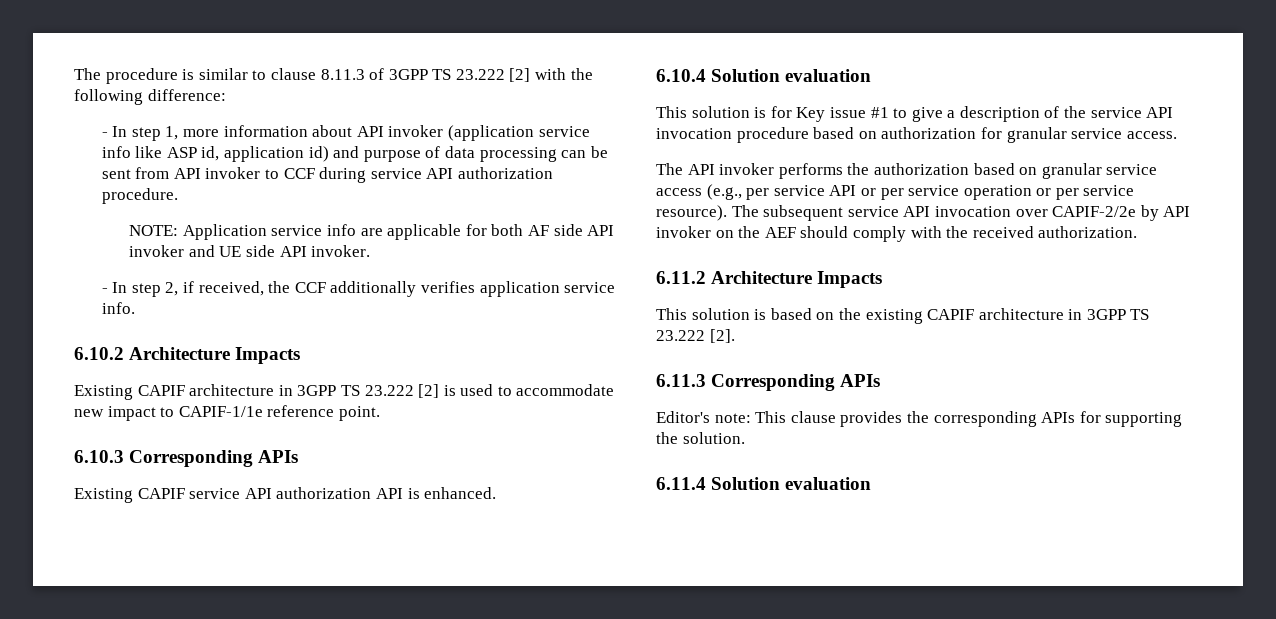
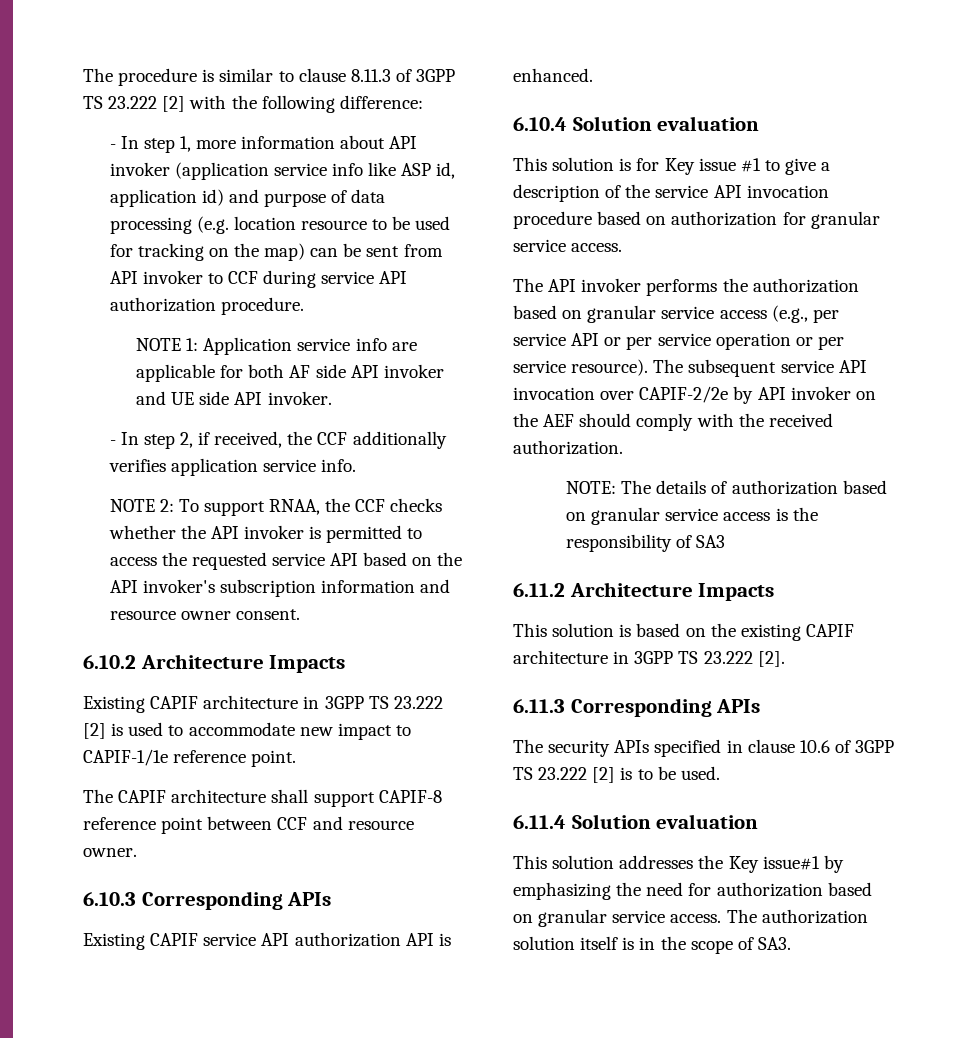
- - In step 1, more information about API invoker (application service info like ASP id, application id) and purpose of data processing can be sent from API invoker to CCF during service API authorization procedure.
+ - In step 1, more information about API invoker (application service info like ASP id, application id) and purpose of data processing (e.g. location resource to be used for tracking on the map) can be sent from API invoker to CCF during service API authorization procedure.
- NOTE: Application service info are applicable for both AF side API invoker and UE side API invoker.
+ NOTE 1: Application service info are applicable for both AF side API invoker and UE side API invoker.
+ NOTE 2: To support RNAA, the CCF checks whether the API invoker is permitted to access the requested service API based on the API invoker's subscription information and resource owner consent.
+ The CAPIF architecture shall support CAPIF-8 reference point between CCF and resource owner.
+ NOTE: The details of authorization based on granular service access is the responsibility of SA3
- Editor's note: This clause provides the corresponding APIs for supporting the solution.
+ The security APIs specified in clause 10.6 of 3GPP TS 23.222 [2] is to be used.
  6.11.4 Solution evaluation
+ This solution addresses the Key issue#1 by emphasizing the need for authorization based on granular service access. The authorization solution itself is in the scope of SA3.

